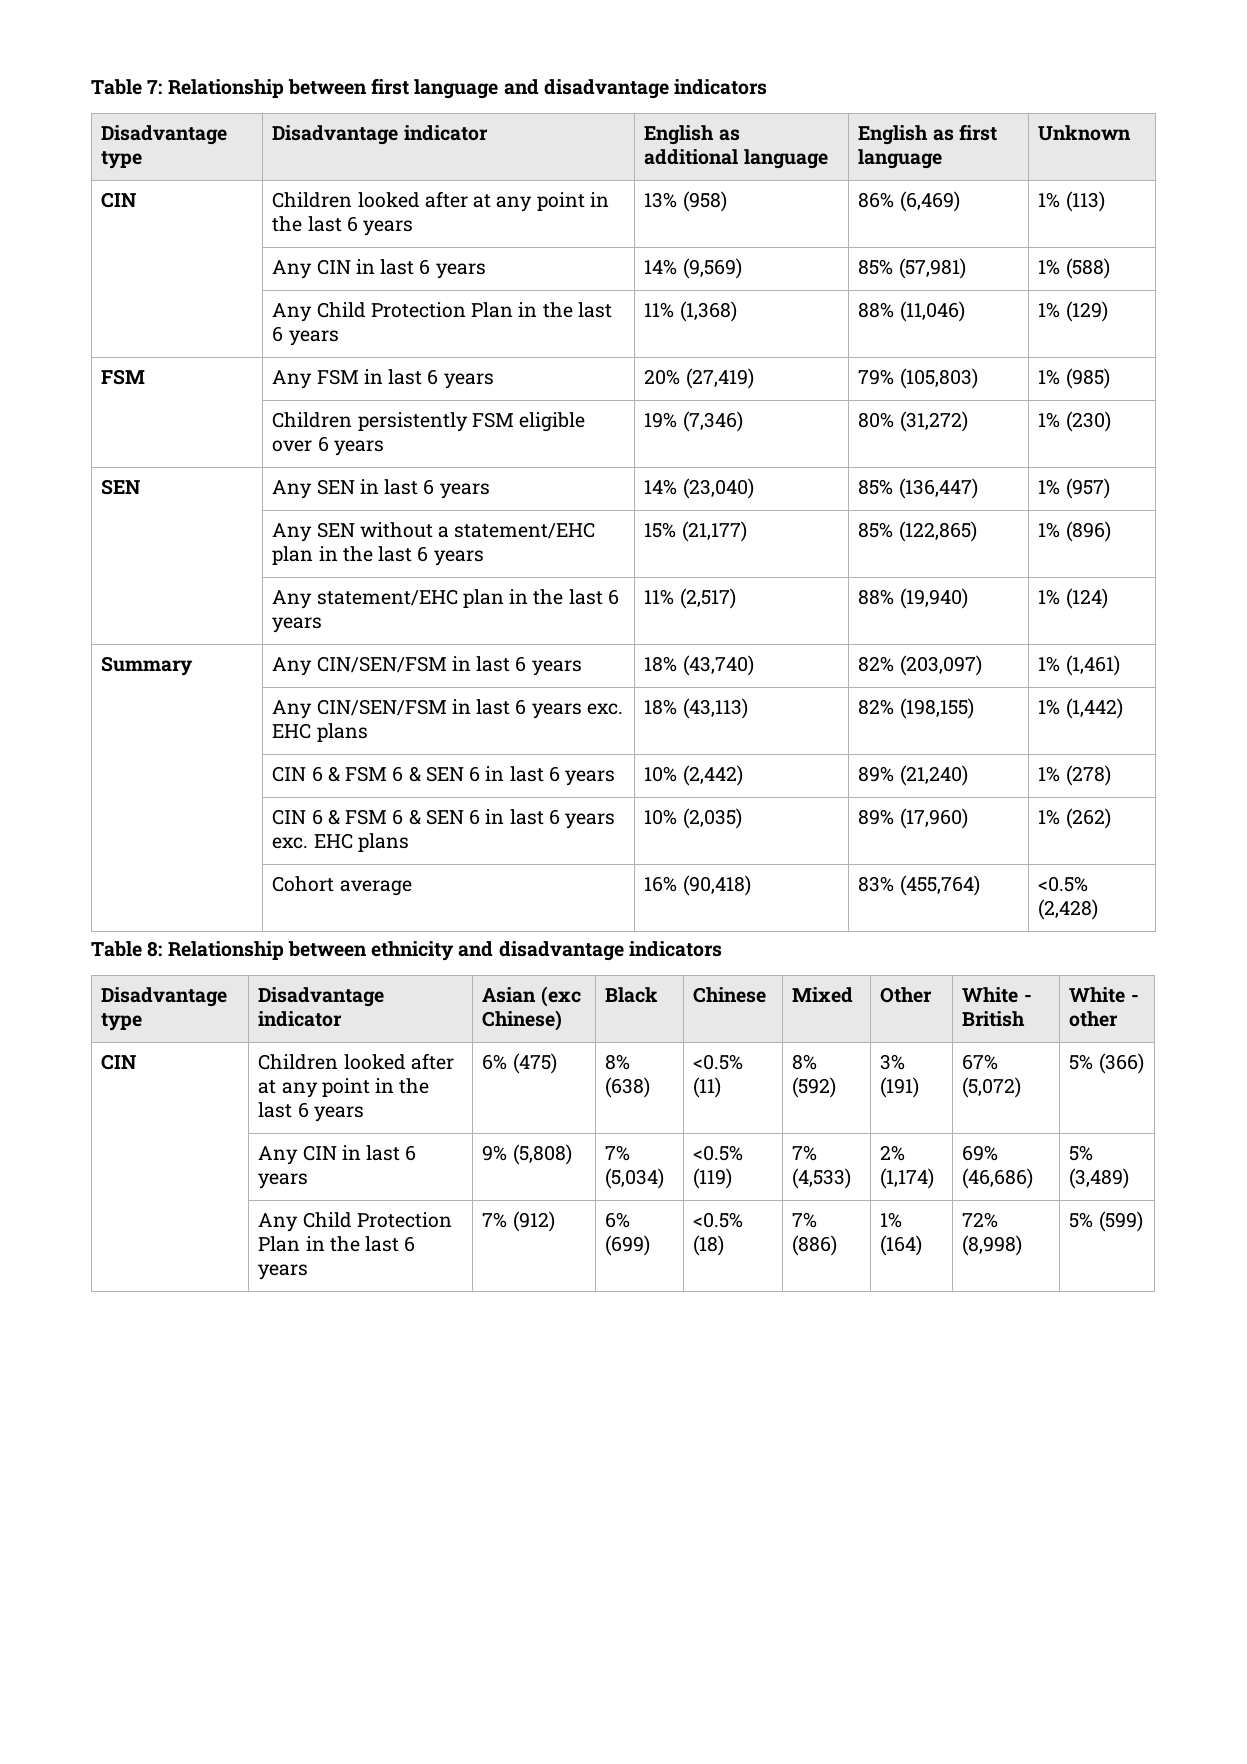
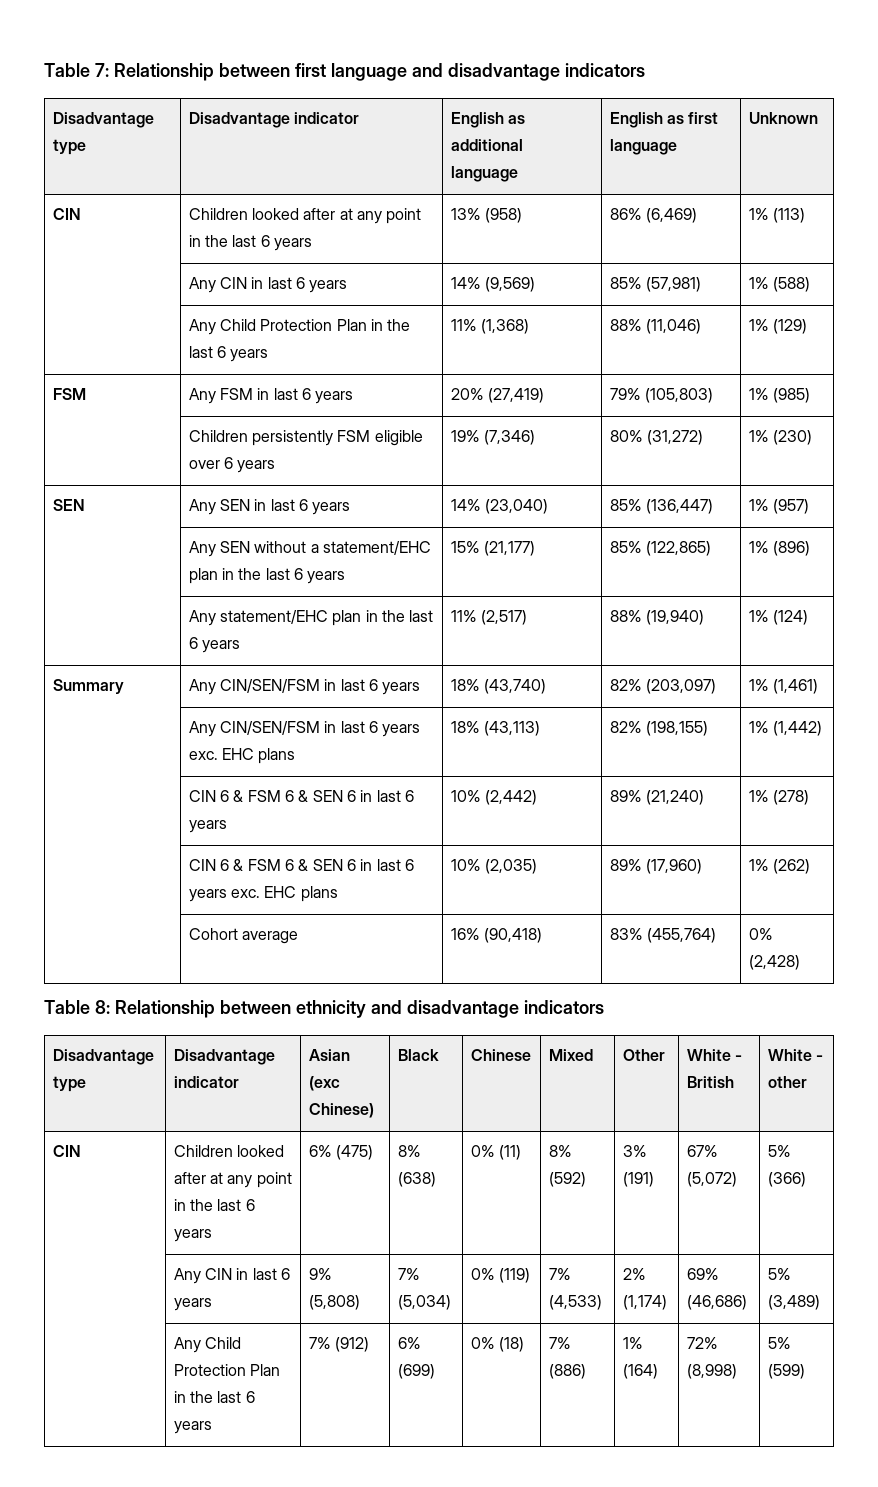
- | Cohort average | 16% (90,418) | 83% (455,764) | <0.5% (2,428)
+ | Cohort average | 16% (90,418) | 83% (455,764) | 0% (2,428)
- CIN | Children looked after at any point in the last 6 years | 6% (475) | 8% (638) | <0.5% (11) | 8% (592) | 3% (191) | 67% (5,072) | 5% (366)
+ CIN | Children looked after at any point in the last 6 years | 6% (475) | 8% (638) | 0% (11) | 8% (592) | 3% (191) | 67% (5,072) | 5% (366)
- | Any CIN in last 6 years | 9% (5,808) | 7% (5,034) | <0.5% (119) | 7% (4,533) | 2% (1,174) | 69% (46,686) | 5% (3,489)
+ | Any CIN in last 6 years | 9% (5,808) | 7% (5,034) | 0% (119) | 7% (4,533) | 2% (1,174) | 69% (46,686) | 5% (3,489)
- | Any Child Protection Plan in the last 6 years | 7% (912) | 6% (699) | <0.5% (18) | 7% (886) | 1% (164) | 72% (8,998) | 5% (599)
+ | Any Child Protection Plan in the last 6 years | 7% (912) | 6% (699) | 0% (18) | 7% (886) | 1% (164) | 72% (8,998) | 5% (599)

